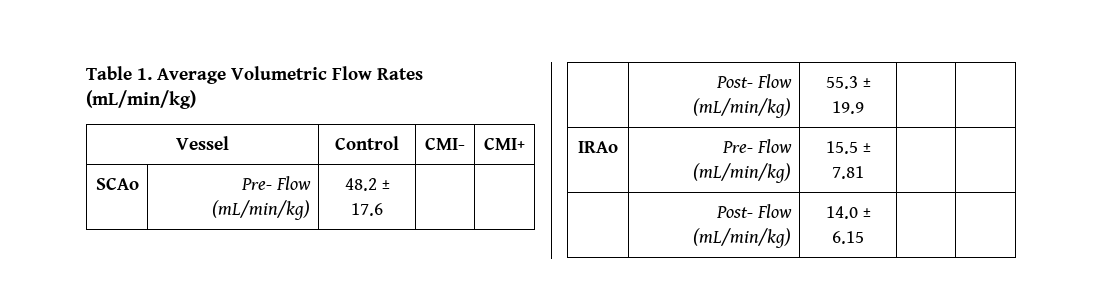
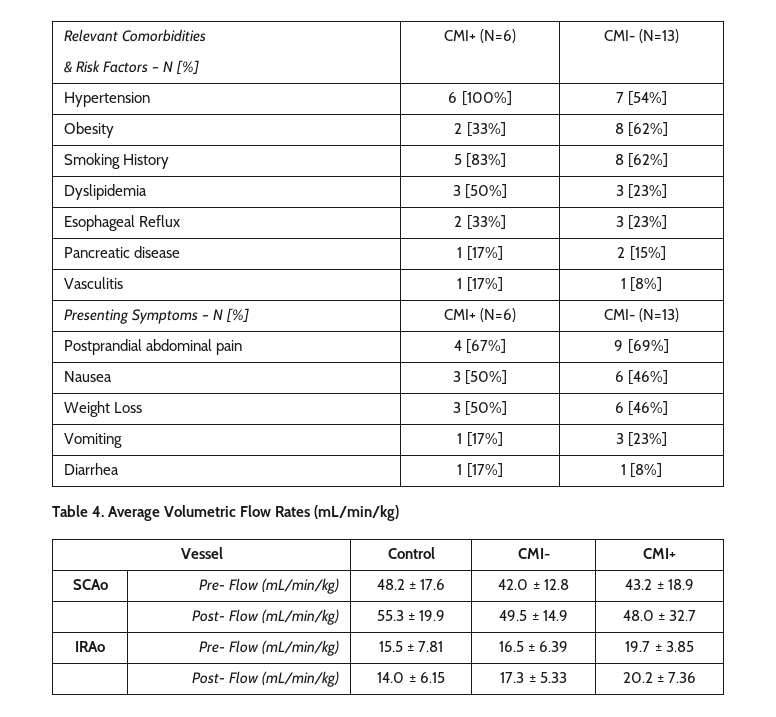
- Table 1. Average Volumetric Flow Rates (mL/min/kg)
+ Relevant Comorbidities
+ & Risk Factors – N [%] | CMI+ (N=6) | CMI- (N=13)
+ Hypertension | 6 [100%] | 7 [54%]
+ Obesity | 2 [33%] | 8 [62%]
+ Smoking History | 5 [83%] | 8 [62%]
+ Dyslipidemia | 3 [50%] | 3 [23%]
+ Esophageal Reflux | 2 [33%] | 3 [23%]
+ Pancreatic disease | 1 [17%] | 2 [15%]
+ Vasculitis | 1 [17%] | 1 [8%]
+ Presenting Symptoms – N [%] | CMI+ (N=6) | CMI- (N=13)
+ Postprandial abdominal pain | 4 [67%] | 9 [69%]
+ Nausea | 3 [50%] | 6 [46%]
+ Weight Loss | 3 [50%] | 6 [46%]
+ Vomiting | 1 [17%] | 3 [23%]
+ Diarrhea | 1 [17%] | 1 [8%]
+ Table 4. Average Volumetric Flow Rates (mL/min/kg)
- SCAo | Pre- Flow (mL/min/kg) | 48.2 ± 17.6 | |
+ SCAo | Pre- Flow (mL/min/kg) | 48.2 ± 17.6 | 42.0 ± 12.8 | 43.2 ± 18.9
- | Post- Flow (mL/min/kg) | 55.3 ± 19.9 | |
+ | Post- Flow (mL/min/kg) | 55.3 ± 19.9 | 49.5 ± 14.9 | 48.0 ± 32.7
- IRAo | Pre- Flow (mL/min/kg) | 15.5 ± 7.81 | |
+ IRAo | Pre- Flow (mL/min/kg) | 15.5 ± 7.81 | 16.5 ± 6.39 | 19.7 ± 3.85
- | Post- Flow (mL/min/kg) | 14.0 ± 6.15 | |
+ | Post- Flow (mL/min/kg) | 14.0 ± 6.15 | 17.3 ± 5.33 | 20.2 ± 7.36

